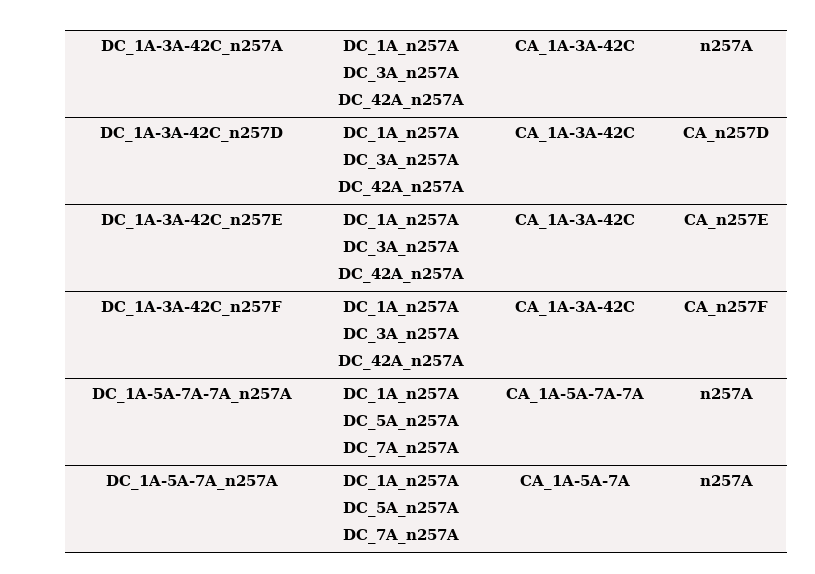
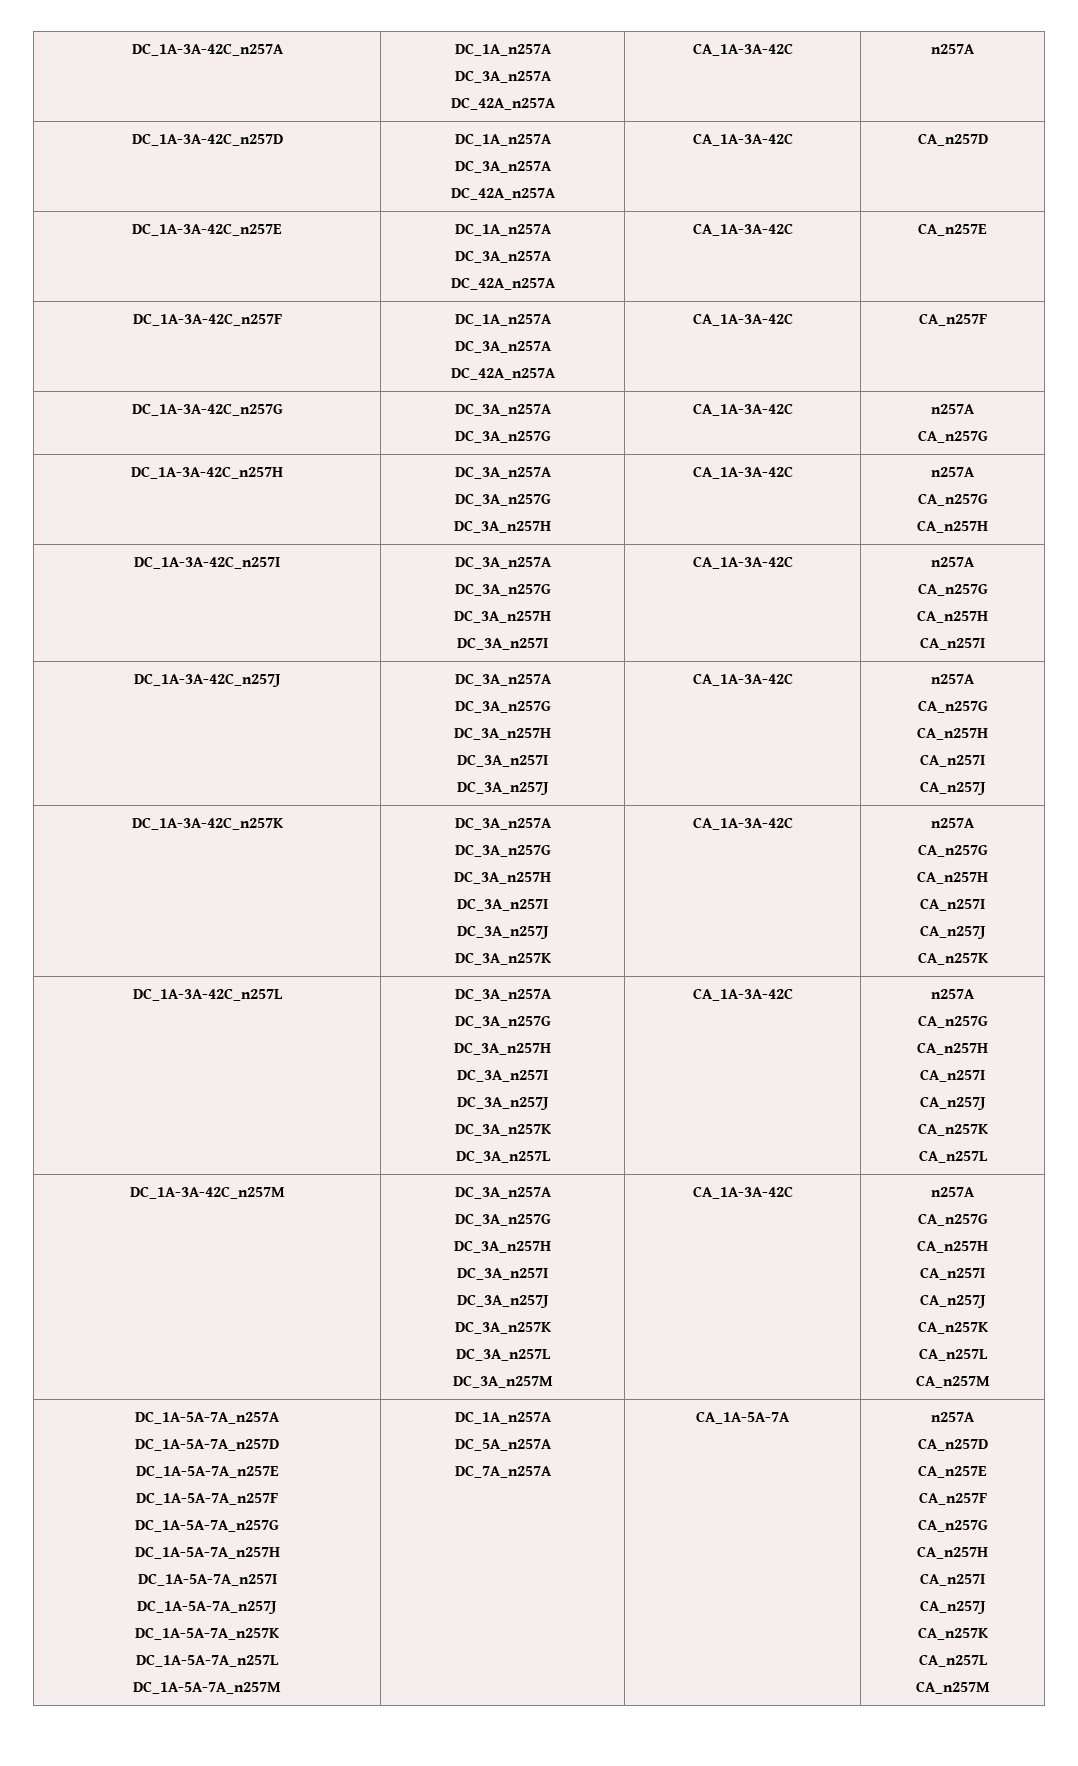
- DC_1A-5A-7A-7A_n257A | DC_1A_n257A
- DC_5A_n257A
- DC_7A_n257A | CA_1A-5A-7A-7A | n257A
- DC_1A-5A-7A_n257A | DC_1A_n257A
+ DC_1A-3A-42C_n257G | DC_3A_n257A
+ DC_3A_n257G | CA_1A-3A-42C | n257A
+ CA_n257G
+ DC_1A-3A-42C_n257H | DC_3A_n257A
+ DC_3A_n257G
+ DC_3A_n257H | CA_1A-3A-42C | n257A
+ CA_n257G
+ CA_n257H
+ DC_1A-3A-42C_n257I | DC_3A_n257A
+ DC_3A_n257G
+ DC_3A_n257H
+ DC_3A_n257I | CA_1A-3A-42C | n257A
+ CA_n257G
+ CA_n257H
+ CA_n257I
+ DC_1A-3A-42C_n257J | DC_3A_n257A
+ DC_3A_n257G
+ DC_3A_n257H
+ DC_3A_n257I
+ DC_3A_n257J | CA_1A-3A-42C | n257A
+ CA_n257G
+ CA_n257H
+ CA_n257I
+ CA_n257J
+ DC_1A-3A-42C_n257K | DC_3A_n257A
+ DC_3A_n257G
+ DC_3A_n257H
+ DC_3A_n257I
+ DC_3A_n257J
+ DC_3A_n257K | CA_1A-3A-42C | n257A
+ CA_n257G
+ CA_n257H
+ CA_n257I
+ CA_n257J
+ CA_n257K
+ DC_1A-3A-42C_n257L | DC_3A_n257A
+ DC_3A_n257G
+ DC_3A_n257H
+ DC_3A_n257I
+ DC_3A_n257J
+ DC_3A_n257K
+ DC_3A_n257L | CA_1A-3A-42C | n257A
+ CA_n257G
+ CA_n257H
+ CA_n257I
+ CA_n257J
+ CA_n257K
+ CA_n257L
+ DC_1A-3A-42C_n257M | DC_3A_n257A
+ DC_3A_n257G
+ DC_3A_n257H
+ DC_3A_n257I
+ DC_3A_n257J
+ DC_3A_n257K
+ DC_3A_n257L
+ DC_3A_n257M | CA_1A-3A-42C | n257A
+ CA_n257G
+ CA_n257H
+ CA_n257I
+ CA_n257J
+ CA_n257K
+ CA_n257L
+ CA_n257M
+ DC_1A-5A-7A_n257A
+ DC_1A-5A-7A_n257D
+ DC_1A-5A-7A_n257E
+ DC_1A-5A-7A_n257F
+ DC_1A-5A-7A_n257G
+ DC_1A-5A-7A_n257H
+ DC_1A-5A-7A_n257I
+ DC_1A-5A-7A_n257J
+ DC_1A-5A-7A_n257K
+ DC_1A-5A-7A_n257L
+ DC_1A-5A-7A_n257M | DC_1A_n257A
  DC_5A_n257A
  DC_7A_n257A | CA_1A-5A-7A | n257A
+ CA_n257D
+ CA_n257E
+ CA_n257F
+ CA_n257G
+ CA_n257H
+ CA_n257I
+ CA_n257J
+ CA_n257K
+ CA_n257L
+ CA_n257M

